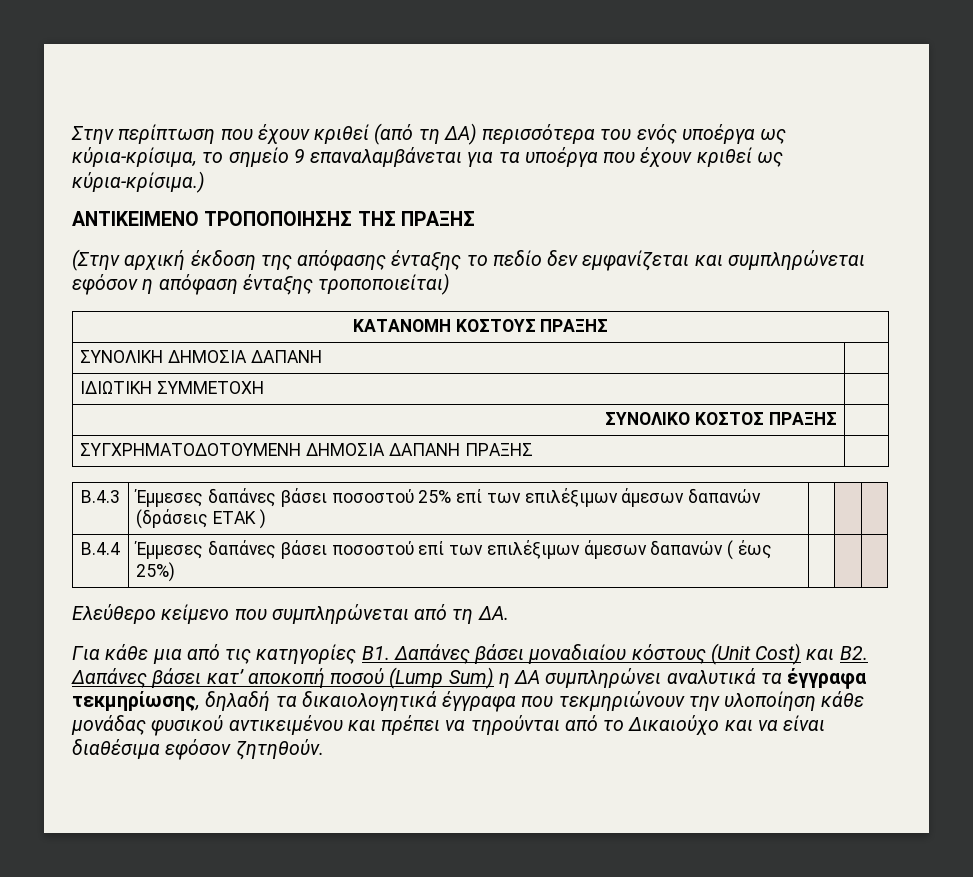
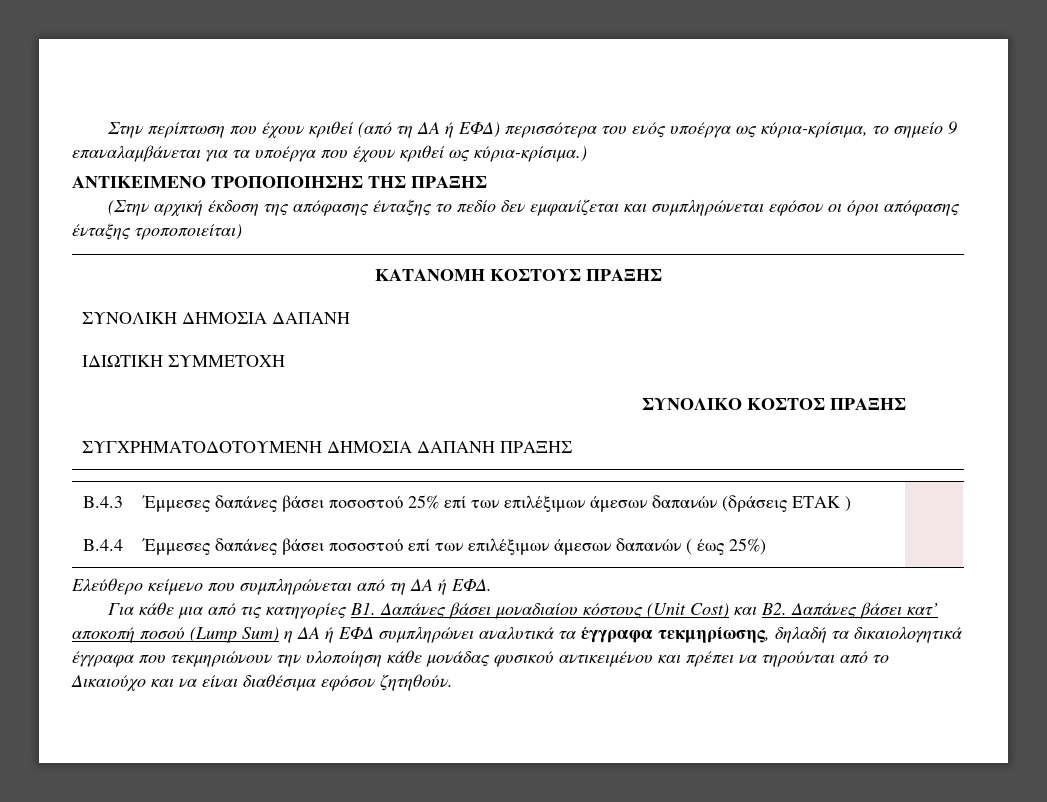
- Στην περίπτωση που έχουν κριθεί (από τη ΔΑ) περισσότερα του ενός υποέργα ως κύρια-κρίσιμα, το σημείο 9 επαναλαμβάνεται για τα υποέργα που έχουν κριθεί ως κύρια-κρίσιμα.)
+ Στην περίπτωση που έχουν κριθεί (από τη ΔΑ ή ΕΦΔ) περισσότερα του ενός υποέργα ως κύρια-κρίσιμα, το σημείο 9 επαναλαμβάνεται για τα υποέργα που έχουν κριθεί ως κύρια-κρίσιμα.)
- (Στην αρχική έκδοση της απόφασης ένταξης το πεδίο δεν εμφανίζεται και συμπληρώνεται εφόσον η απόφαση ένταξης τροποποιείται)
+ (Στην αρχική έκδοση της απόφασης ένταξης το πεδίο δεν εμφανίζεται και συμπληρώνεται εφόσον οι όροι απόφασης ένταξης τροποποιείται)
- Ελεύθερο κείμενο που συμπληρώνεται από τη ΔΑ.
+ Ελεύθερο κείμενο που συμπληρώνεται από τη ΔΑ ή ΕΦΔ.
- Για κάθε μια από τις κατηγορίες Β1. Δαπάνες βάσει μοναδιαίου κόστους (Unit Cost) και Β2. Δαπάνες βάσει κατ’ αποκοπή ποσού (Lump Sum) η ΔΑ συμπληρώνει αναλυτικά τα έγγραφα τεκμηρίωσης, δηλαδή τα δικαιολογητικά έγγραφα που τεκμηριώνουν την υλοποίηση κάθε μονάδας φυσικού αντικειμένου και πρέπει να τηρούνται από το Δικαιούχο και να είναι διαθέσιμα εφόσον ζητηθούν.
+ Για κάθε μια από τις κατηγορίες Β1. Δαπάνες βάσει μοναδιαίου κόστους (Unit Cost) και Β2. Δαπάνες βάσει κατ’ αποκοπή ποσού (Lump Sum) η ΔΑ ή ΕΦΔ συμπληρώνει αναλυτικά τα έγγραφα τεκμηρίωσης, δηλαδή τα δικαιολογητικά έγγραφα που τεκμηριώνουν την υλοποίηση κάθε μονάδας φυσικού αντικειμένου και πρέπει να τηρούνται από το Δικαιούχο και να είναι διαθέσιμα εφόσον ζητηθούν.

